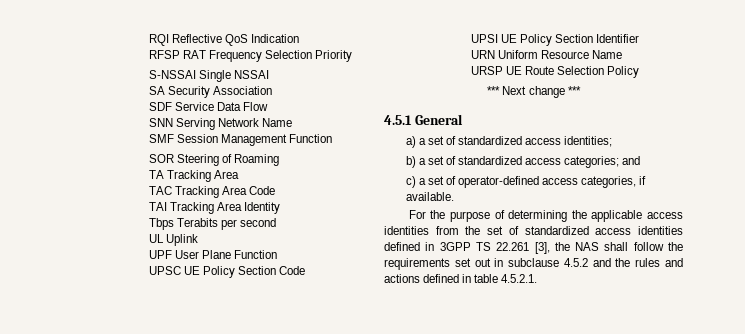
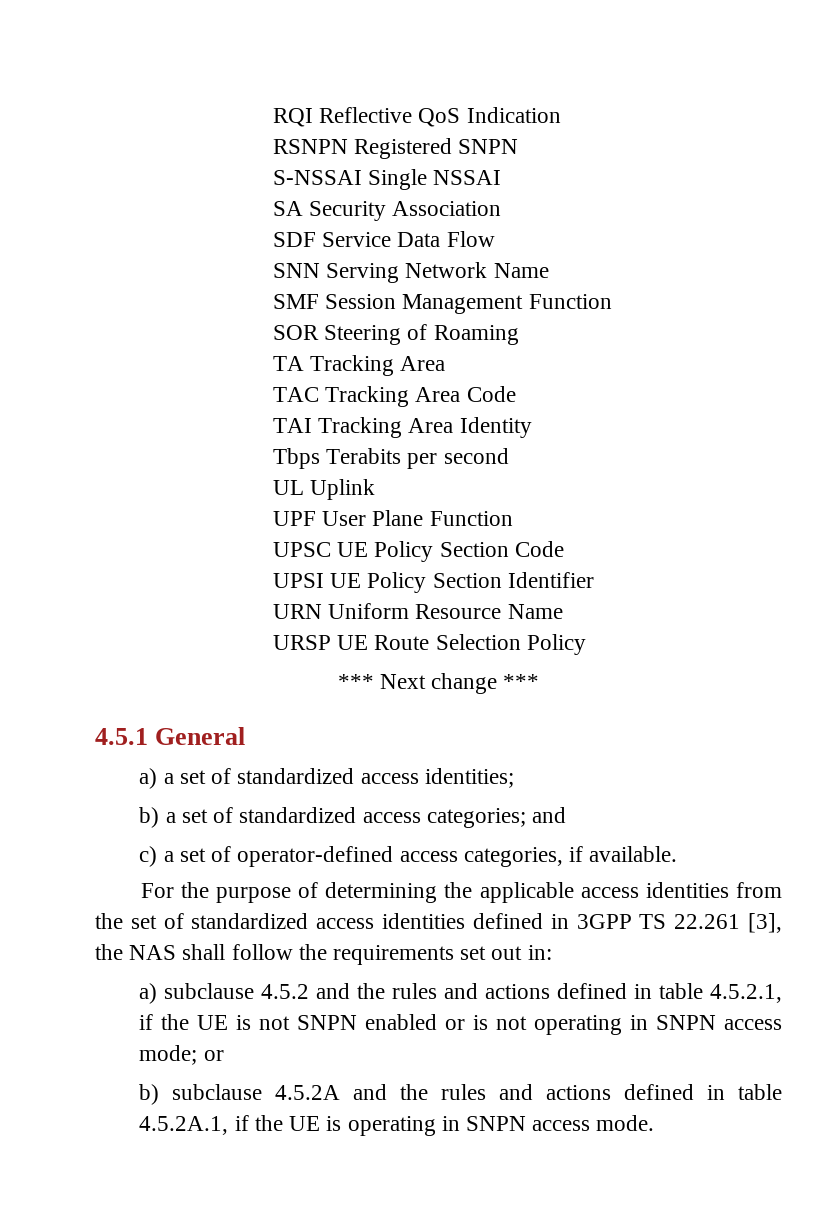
- RFSP RAT Frequency Selection Priority
+ RSNPN Registered SNPN
- For the purpose of determining the applicable access identities from the set of standardized access identities defined in 3GPP TS 22.261 [3], the NAS shall follow the requirements set out in subclause 4.5.2 and the rules and actions defined in table 4.5.2.1.
+ For the purpose of determining the applicable access identities from the set of standardized access identities defined in 3GPP TS 22.261 [3], the NAS shall follow the requirements set out in:
+ a) subclause 4.5.2 and the rules and actions defined in table 4.5.2.1, if the UE is not SNPN enabled or is not operating in SNPN access mode; or
+ b) subclause 4.5.2A and the rules and actions defined in table 4.5.2A.1, if the UE is operating in SNPN access mode.

